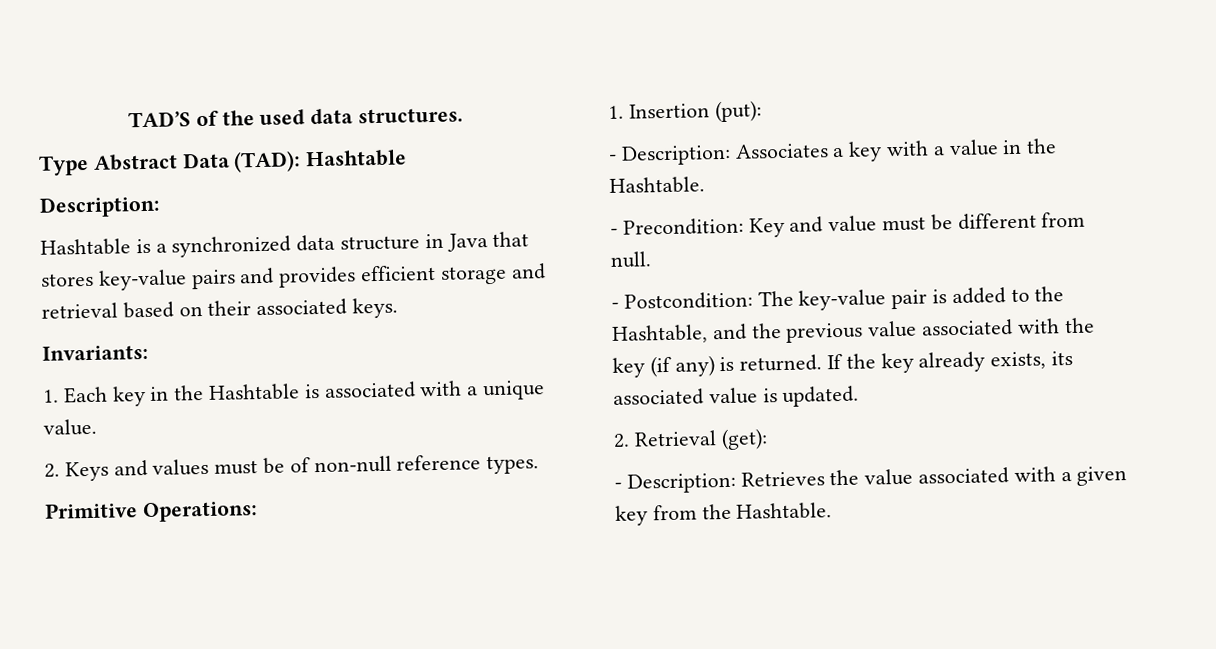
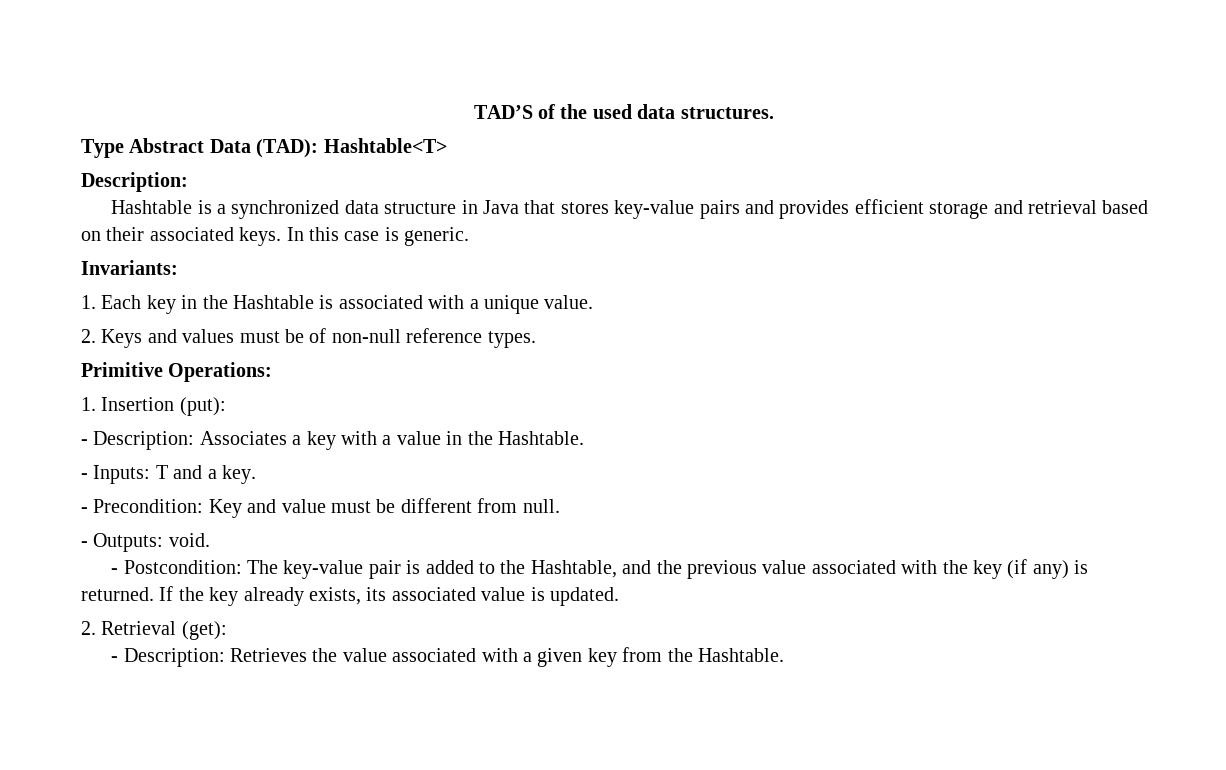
- Type Abstract Data (TAD): Hashtable
+ Type Abstract Data (TAD): Hashtable<T>
+ In this case is generic.
+ - Inputs: T and a key.
+ - Outputs: void.

